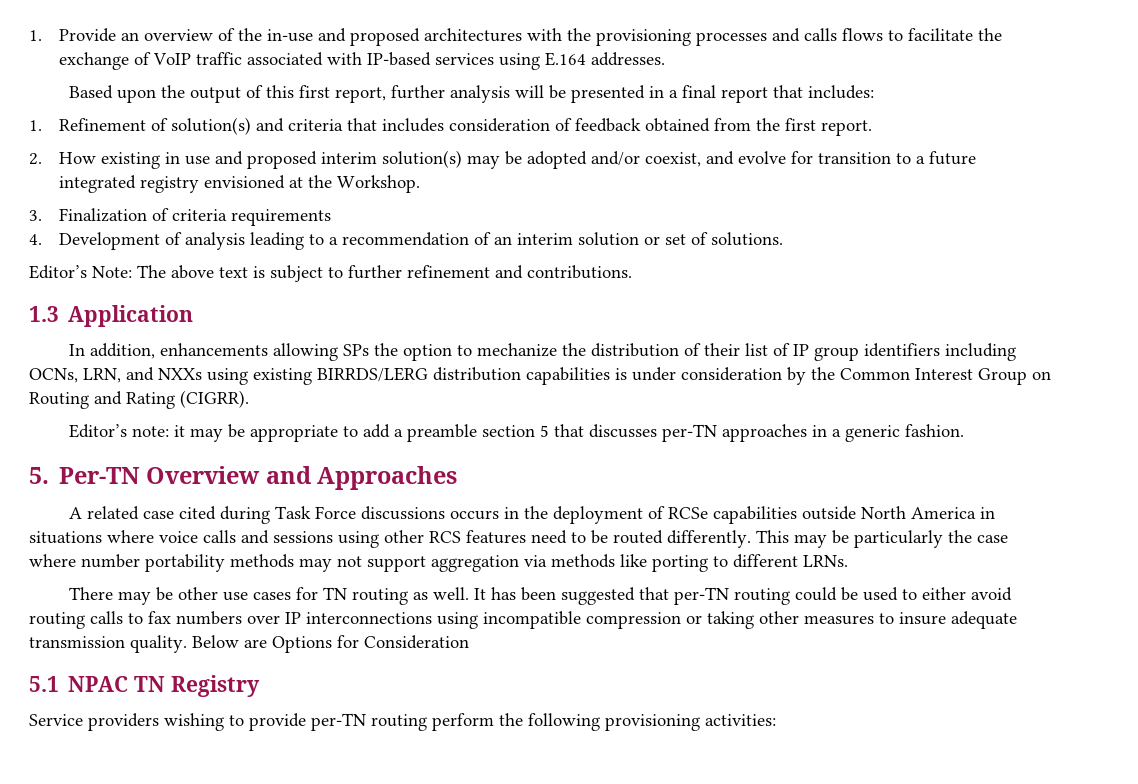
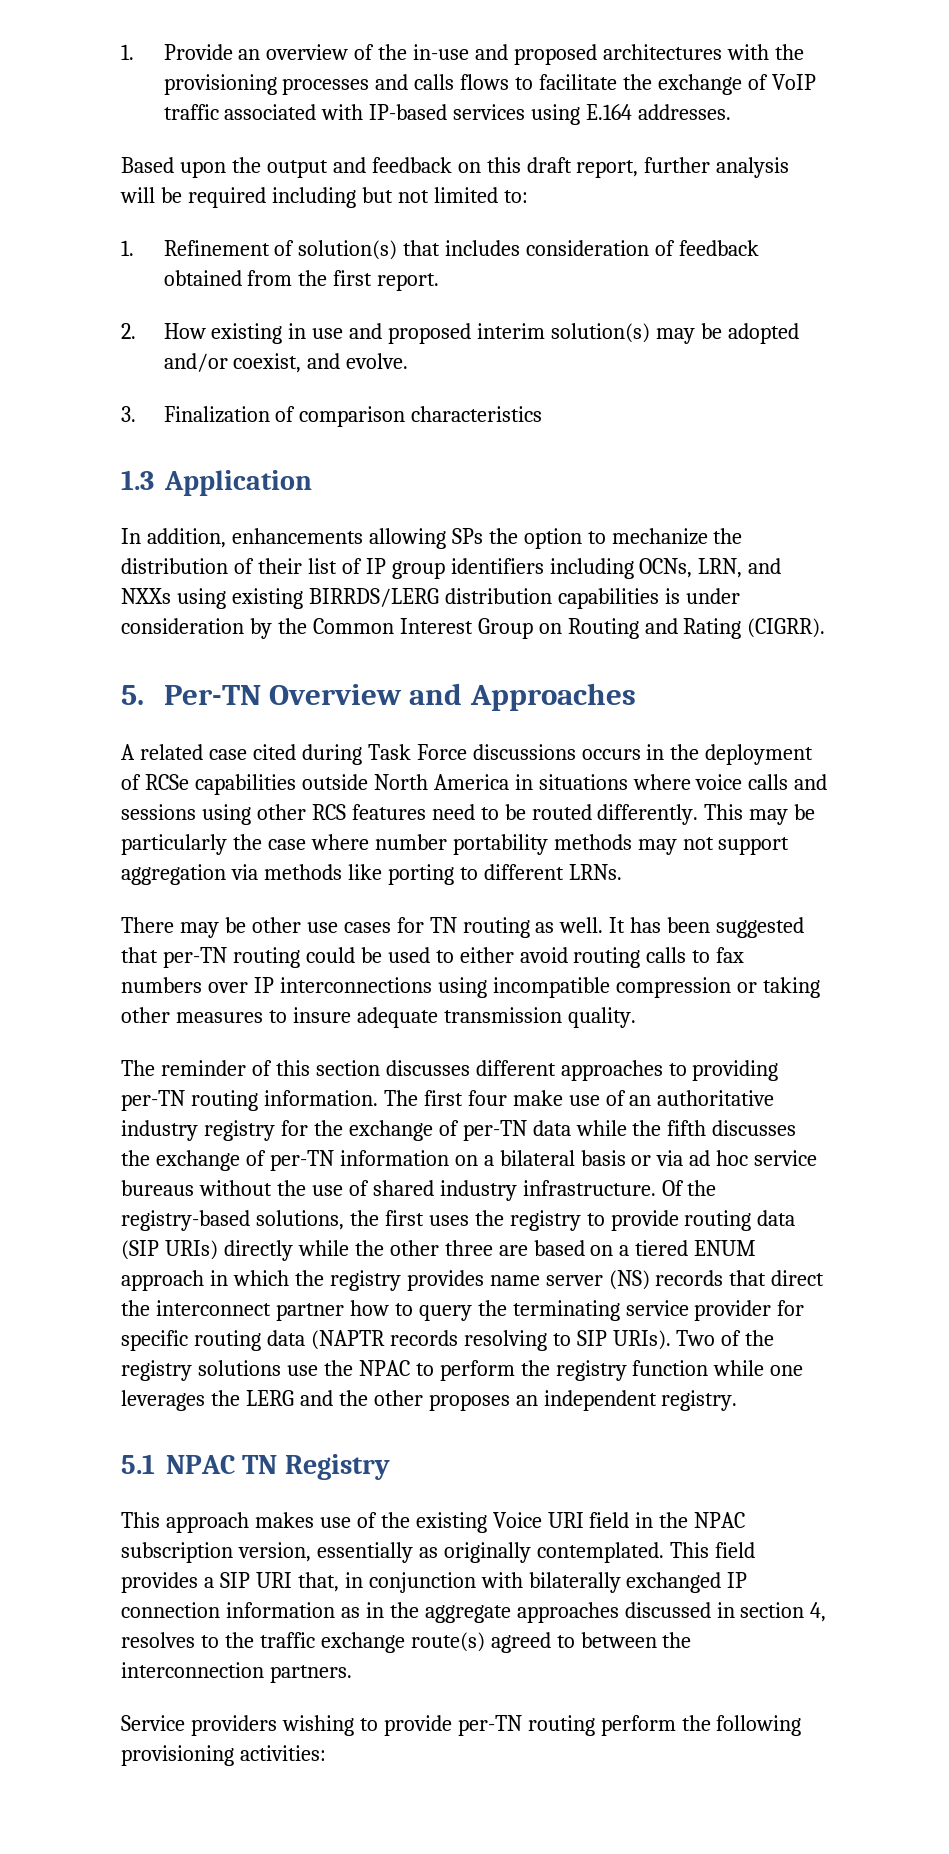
- Based upon the output of this first report, further analysis will be presented in a final report that includes:
+ Based upon the output and feedback on this draft report, further analysis will be required including but not limited to:
- 1. Refinement of solution(s) and criteria that includes consideration of feedback obtained from the first report.
+ 1. Refinement of solution(s) that includes consideration of feedback obtained from the first report.
- 2. How existing in use and proposed interim solution(s) may be adopted and/or coexist, and evolve for transition to a future integrated registry envisioned at the Workshop.
- 3. Finalization of criteria requirements
- 4. Development of analysis leading to a recommendation of an interim solution or set of solutions.
- Editor’s Note: The above text is subject to further refinement and contributions.
+ 2. How existing in use and proposed interim solution(s) may be adopted and/or coexist, and evolve.
+ 3. Finalization of comparison characteristics
- Editor’s note: it may be appropriate to add a preamble section 5 that discusses per-TN approaches in a generic fashion.
- It has been suggested that per-TN routing could be used to either avoid routing calls to fax numbers over IP interconnections using incompatible compression or taking other measures to insure adequate transmission quality. Below are Options for Consideration
+ It has been suggested that per-TN routing could be used to either avoid routing calls to fax numbers over IP interconnections using incompatible compression or taking other measures to insure adequate transmission quality.
+ The reminder of this section discusses different approaches to providing per-TN routing information. The first four make use of an authoritative industry registry for the exchange of per-TN data while the fifth discusses the exchange of per-TN information on a bilateral basis or via ad hoc service bureaus without the use of shared industry infrastructure. Of the registry-based solutions, the first uses the registry to provide routing data (SIP URIs) directly while the other three are based on a tiered ENUM approach in which the registry provides name server (NS) records that direct the interconnect partner how to query the terminating service provider for specific routing data (NAPTR records resolving to SIP URIs). Two of the registry solutions use the NPAC to perform the registry function while one leverages the LERG and the other proposes an independent registry.
  5.1 NPAC TN Registry
+ This approach makes use of the existing Voice URI field in the NPAC subscription version, essentially as originally contemplated. This field provides a SIP URI that, in conjunction with bilaterally exchanged IP connection information as in the aggregate approaches discussed in section 4, resolves to the traffic exchange route(s) agreed to between the interconnection partners.

